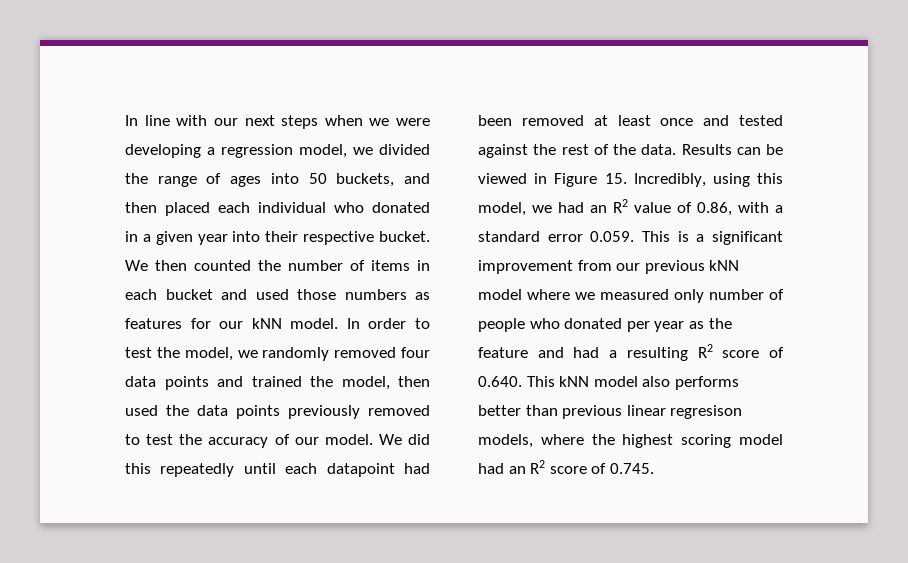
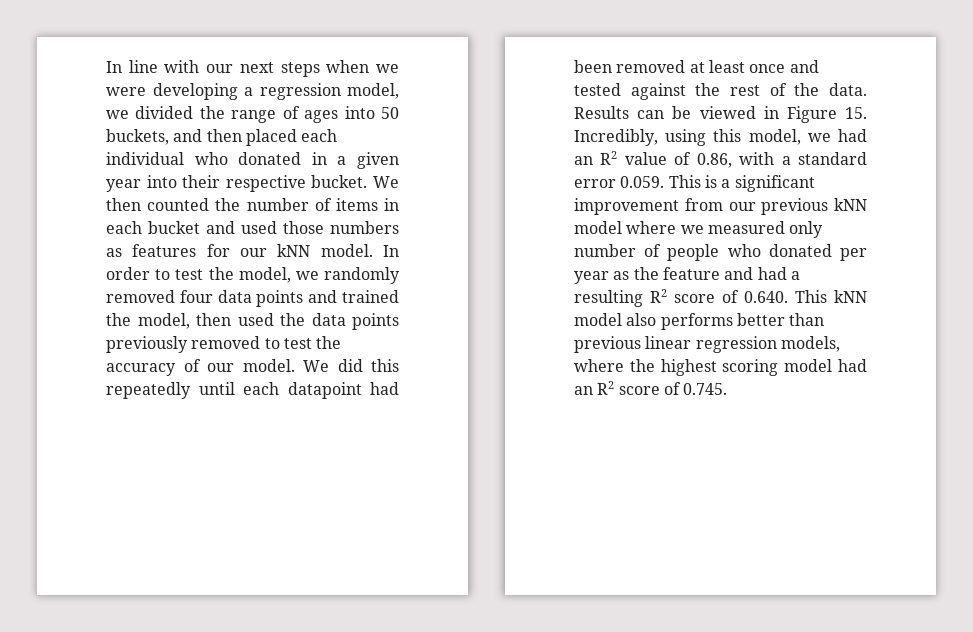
- Results can be viewed in Figure 15. Incredibly, using this model, we had an R2 value of 0.86, with a standard error 0.059. This is a significant improvement from our previous kNN model where we measured only number of people who donated per year as the feature and had a resulting R2 score of 0.640. This kNN model also performs better than previous linear regresison models, where the highest scoring model had an R2 score of 0.745.
+ Results can be viewed in Figure 15. Incredibly, using this model, we had an R2 value of 0.86, with a standard error 0.059. This is a significant improvement from our previous kNN model where we measured only number of people who donated per year as the feature and had a resulting R2 score of 0.640. This kNN model also performs better than previous linear regression models, where the highest scoring model had an R2 score of 0.745.

